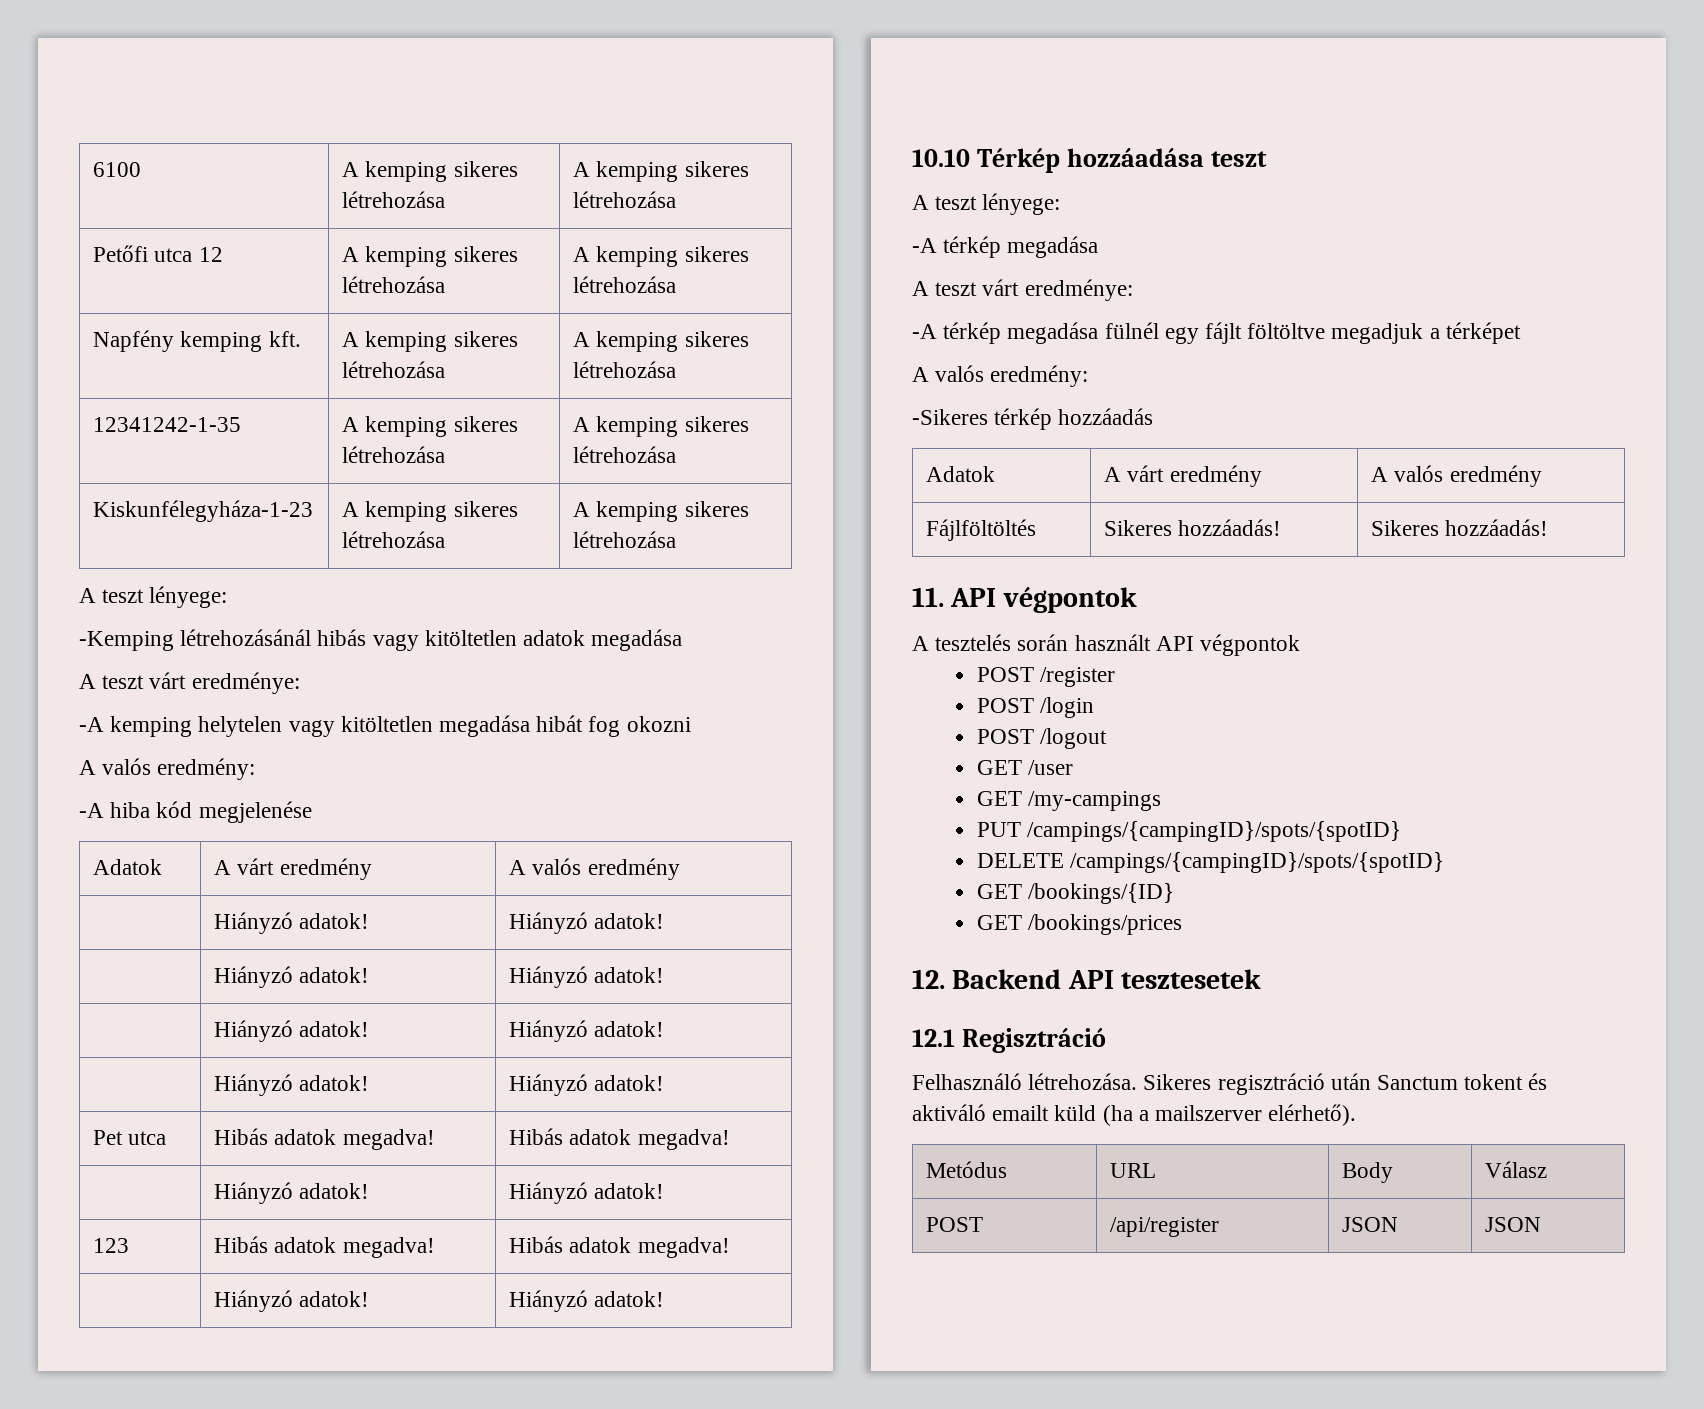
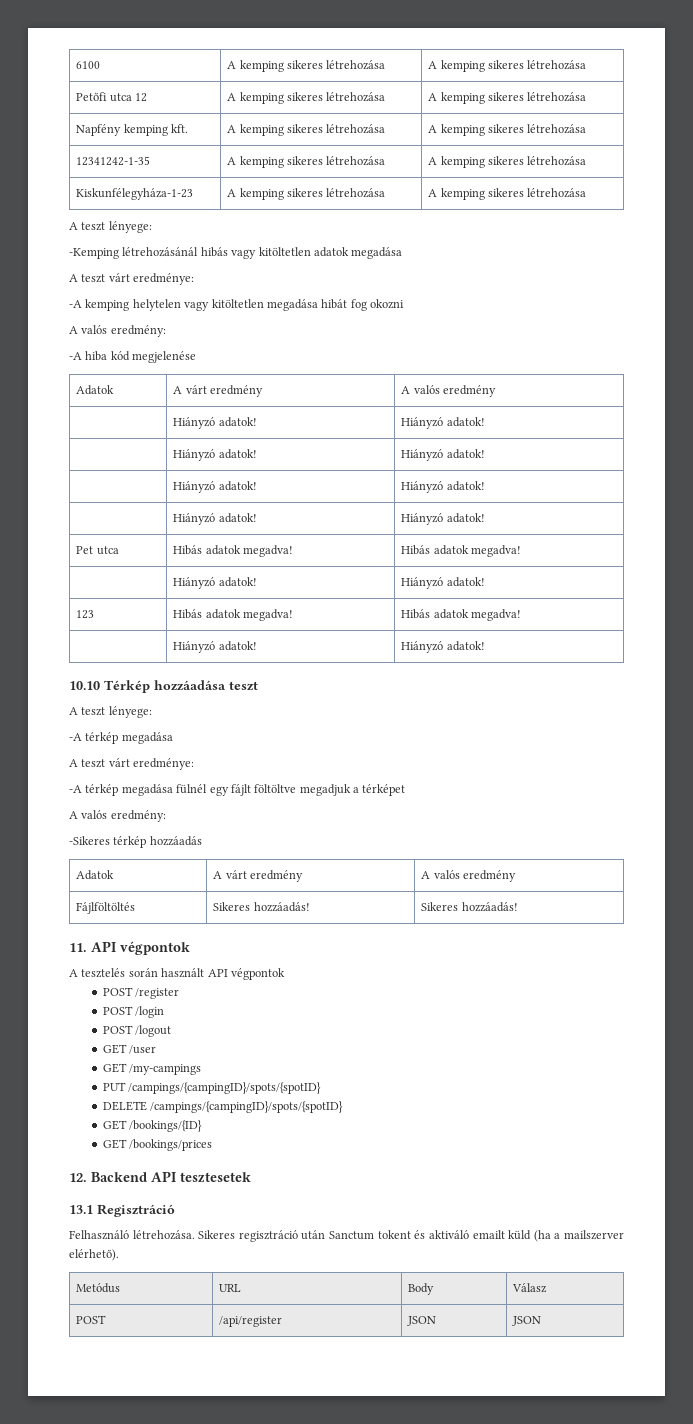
- 12.1 Regisztráció
+ 13.1 Regisztráció

